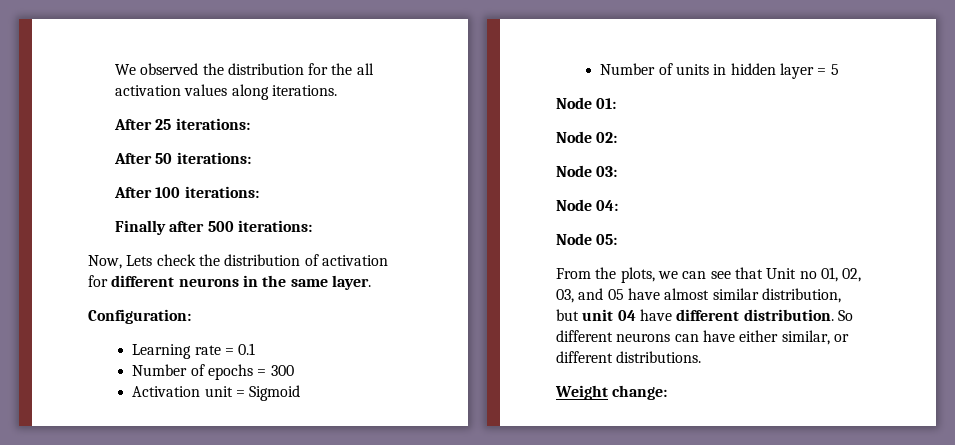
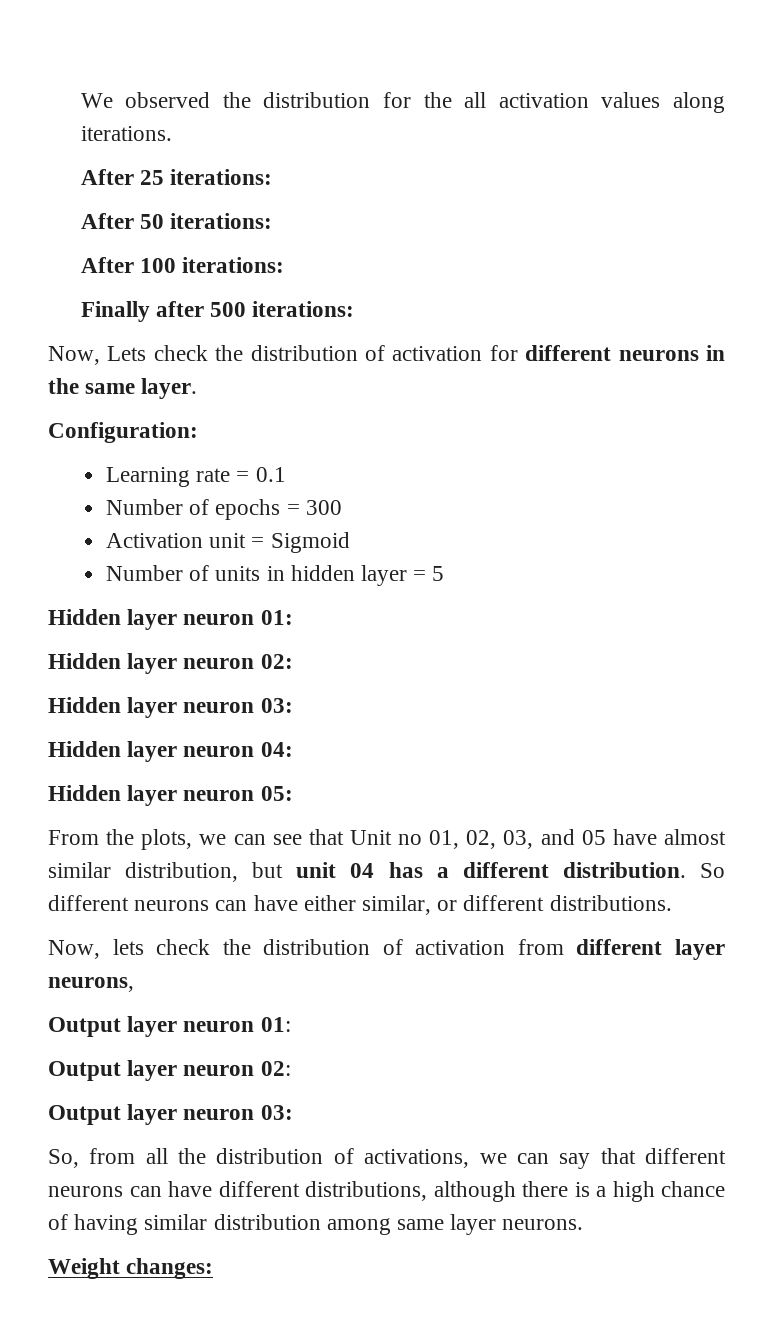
- Node 01:
- Node 02:
- Node 03:
- Node 04:
- Node 05:
+ Hidden layer neuron 01:
+ Hidden layer neuron 02:
+ Hidden layer neuron 03:
+ Hidden layer neuron 04:
+ Hidden layer neuron 05:
- From the plots, we can see that Unit no 01, 02, 03, and 05 have almost similar distribution, but unit 04 have different distribution.
+ From the plots, we can see that Unit no 01, 02, 03, and 05 have almost similar distribution, but unit 04 has a different distribution.
+ Now, lets check the distribution of activation from different layer neurons,
+ Output layer neuron 01:
+ Output layer neuron 02:
+ Output layer neuron 03:
+ So, from all the distribution of activations, we can say that different neurons can have different distributions, although there is a high chance of having similar distribution among same layer neurons.
- Weight change:
+ Weight changes:

